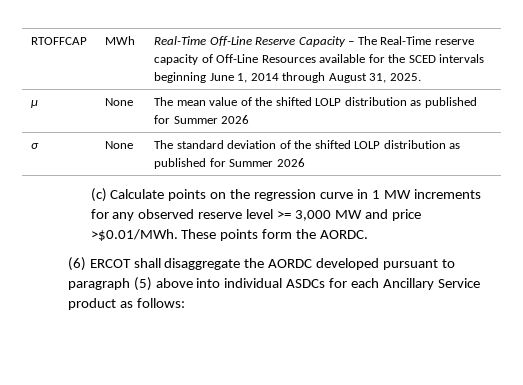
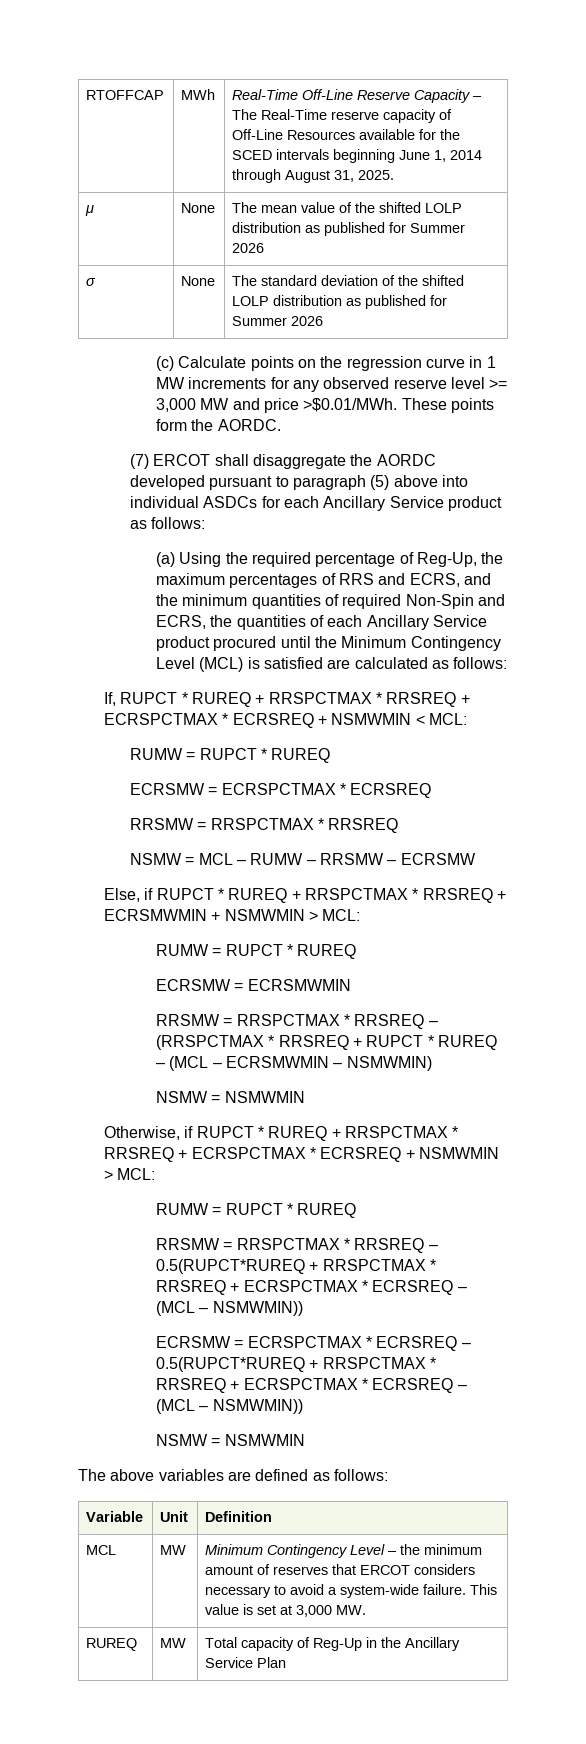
- (6) ERCOT shall disaggregate the AORDC developed pursuant to paragraph (5) above into individual ASDCs for each Ancillary Service product as follows:
+ (7) ERCOT shall disaggregate the AORDC developed pursuant to paragraph (5) above into individual ASDCs for each Ancillary Service product as follows:
+ (a) Using the required percentage of Reg-Up, the maximum percentages of RRS and ECRS, and the minimum quantities of required Non-Spin and ECRS, the quantities of each Ancillary Service product procured until the Minimum Contingency Level (MCL) is satisfied are calculated as follows:
+ If, RUPCT * RUREQ + RRSPCTMAX * RRSREQ + ECRSPCTMAX * ECRSREQ + NSMWMIN < MCL:
+ RUMW = RUPCT * RUREQ
+ ECRSMW = ECRSPCTMAX * ECRSREQ
+ RRSMW = RRSPCTMAX * RRSREQ
+ NSMW = MCL – RUMW – RRSMW – ECRSMW
+ Else, if RUPCT * RUREQ + RRSPCTMAX * RRSREQ + ECRSMWMIN + NSMWMIN > MCL:
+ RUMW = RUPCT * RUREQ
+ ECRSMW = ECRSMWMIN
+ RRSMW = RRSPCTMAX * RRSREQ – (RRSPCTMAX * RRSREQ + RUPCT * RUREQ – (MCL – ECRSMWMIN – NSMWMIN)
+ NSMW = NSMWMIN
+ Otherwise, if RUPCT * RUREQ + RRSPCTMAX * RRSREQ + ECRSPCTMAX * ECRSREQ + NSMWMIN > MCL:
+ RUMW = RUPCT * RUREQ
+ RRSMW = RRSPCTMAX * RRSREQ – 0.5(RUPCT*RUREQ + RRSPCTMAX * RRSREQ + ECRSPCTMAX * ECRSREQ – (MCL – NSMWMIN))
+ ECRSMW = ECRSPCTMAX * ECRSREQ – 0.5(RUPCT*RUREQ + RRSPCTMAX * RRSREQ + ECRSPCTMAX * ECRSREQ – (MCL – NSMWMIN))
+ NSMW = NSMWMIN
+ The above variables are defined as follows:
+ Variable | Unit | Definition
+ MCL | MW | Minimum Contingency Level – the minimum amount of reserves that ERCOT considers necessary to avoid a system-wide failure. This value is set at 3,000 MW.
+ RUREQ | MW | Total capacity of Reg-Up in the Ancillary Service Plan

